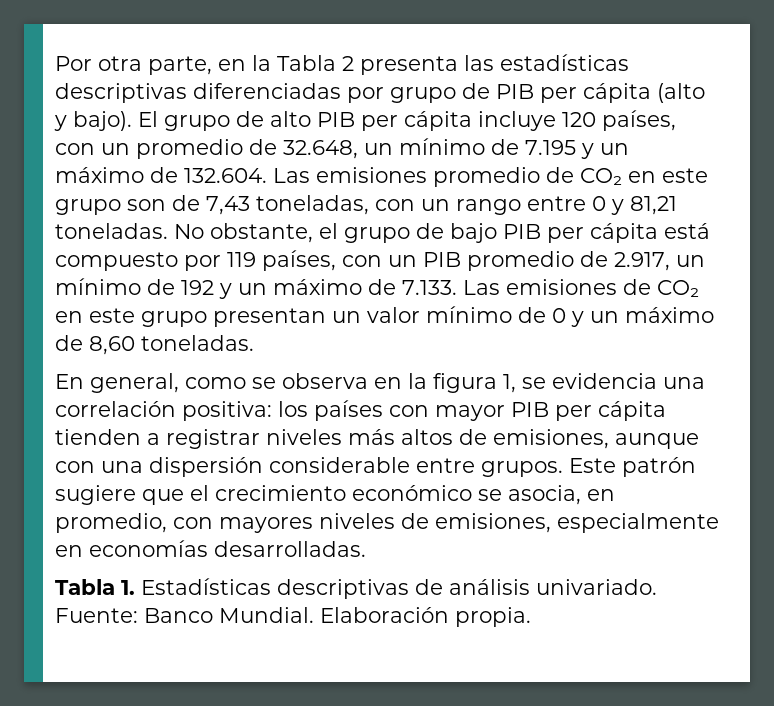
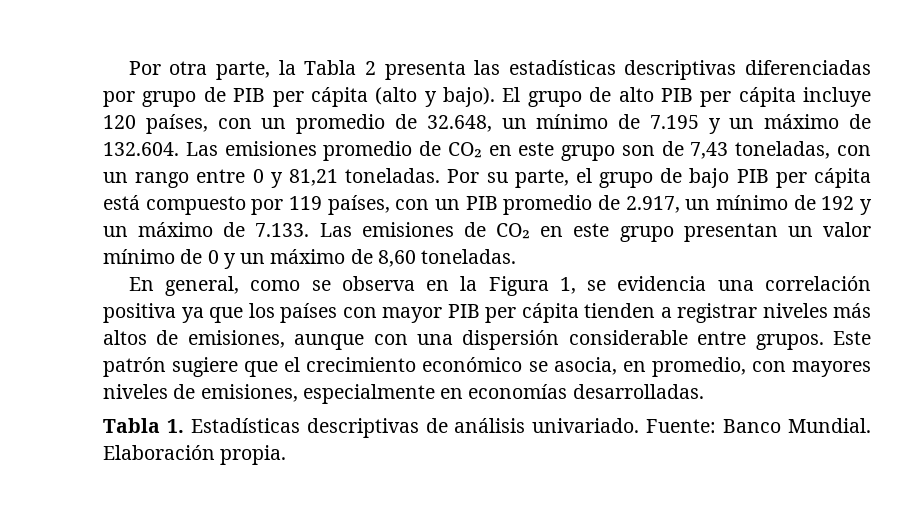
- Por otra parte, en la Tabla 2 presenta las estadísticas descriptivas diferenciadas por grupo de PIB per cápita (alto y bajo).
+ Por otra parte, la Tabla 2 presenta las estadísticas descriptivas diferenciadas por grupo de PIB per cápita (alto y bajo).
- No obstante, el grupo de bajo PIB per cápita está compuesto por 119 países, con un PIB promedio de 2.917, un mínimo de 192 y un máximo de 7.133. Las emisiones de CO₂ en este grupo presentan un valor mínimo de 0 y un máximo de 8,60 toneladas.
+ Por su parte, el grupo de bajo PIB per cápita está compuesto por 119 países, con un PIB promedio de 2.917, un mínimo de 192 y un máximo de 7.133. Las emisiones de CO₂ en este grupo presentan un valor mínimo de 0 y un máximo de 8,60 toneladas.
- En general, como se observa en la figura 1, se evidencia una correlación positiva: los países con mayor PIB per cápita tienden a registrar niveles más altos de emisiones, aunque con una dispersión considerable entre grupos.
+ En general, como se observa en la Figura 1, se evidencia una correlación positiva ya que los países con mayor PIB per cápita tienden a registrar niveles más altos de emisiones, aunque con una dispersión considerable entre grupos.

